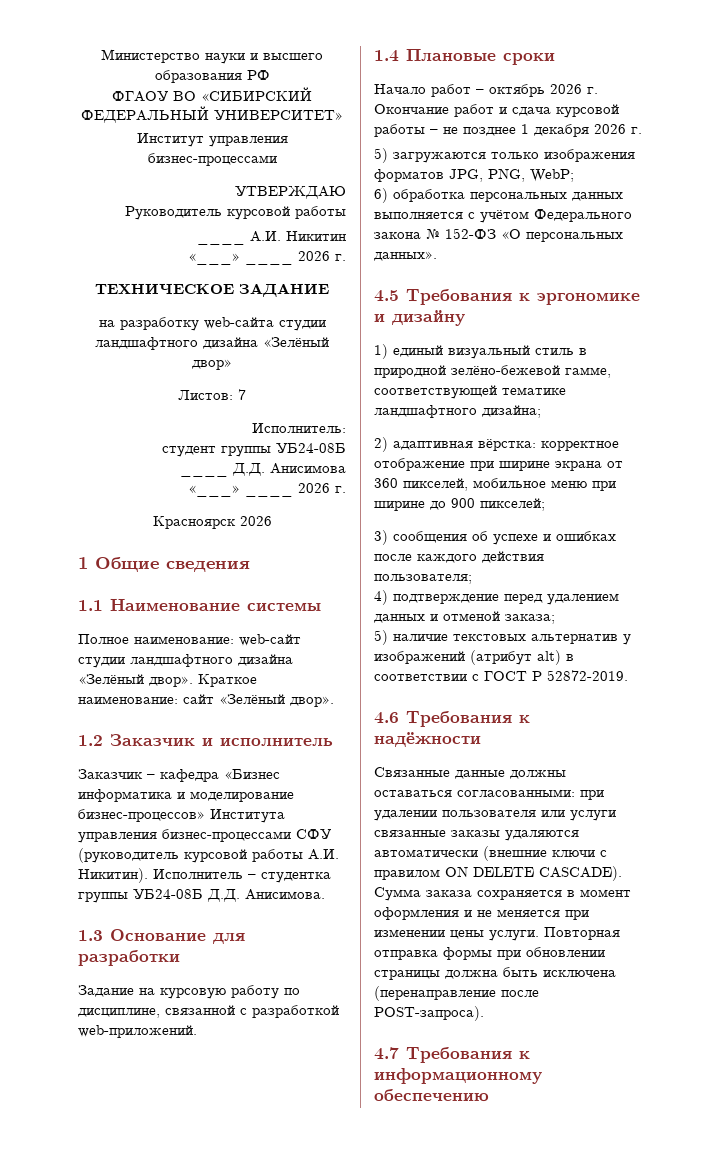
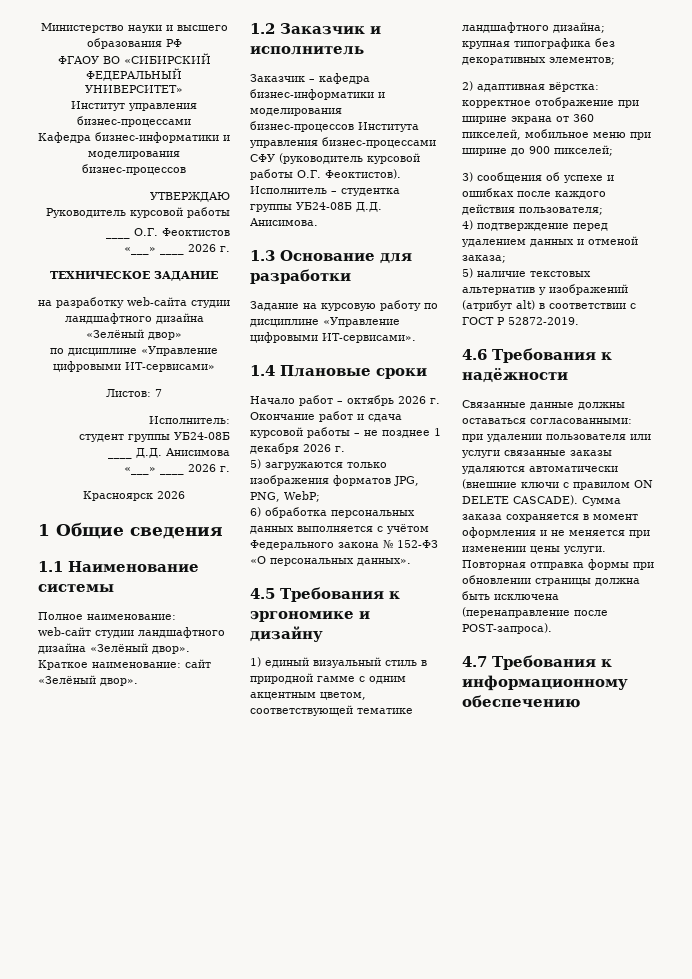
+ Кафедра бизнес-информатики и моделирования бизнес-процессов
- ____ А.И. Никитин
+ ____ О.Г. Феоктистов
+ по дисциплине «Управление цифровыми ИТ-сервисами»
- Заказчик – кафедра «Бизнес информатика и моделирование бизнес-процессов» Института управления бизнес-процессами СФУ (руководитель курсовой работы А.И. Никитин).
+ Заказчик – кафедра бизнес-информатики и моделирования бизнес-процессов Института управления бизнес-процессами СФУ (руководитель курсовой работы О.Г. Феоктистов).
- Задание на курсовую работу по дисциплине, связанной с разработкой web-приложений.
+ Задание на курсовую работу по дисциплине «Управление цифровыми ИТ-сервисами».
- 1) единый визуальный стиль в природной зелёно-бежевой гамме, соответствующей тематике ландшафтного дизайна;
+ 1) единый визуальный стиль в природной гамме с одним акцентным цветом, соответствующей тематике ландшафтного дизайна; крупная типографика без декоративных элементов;

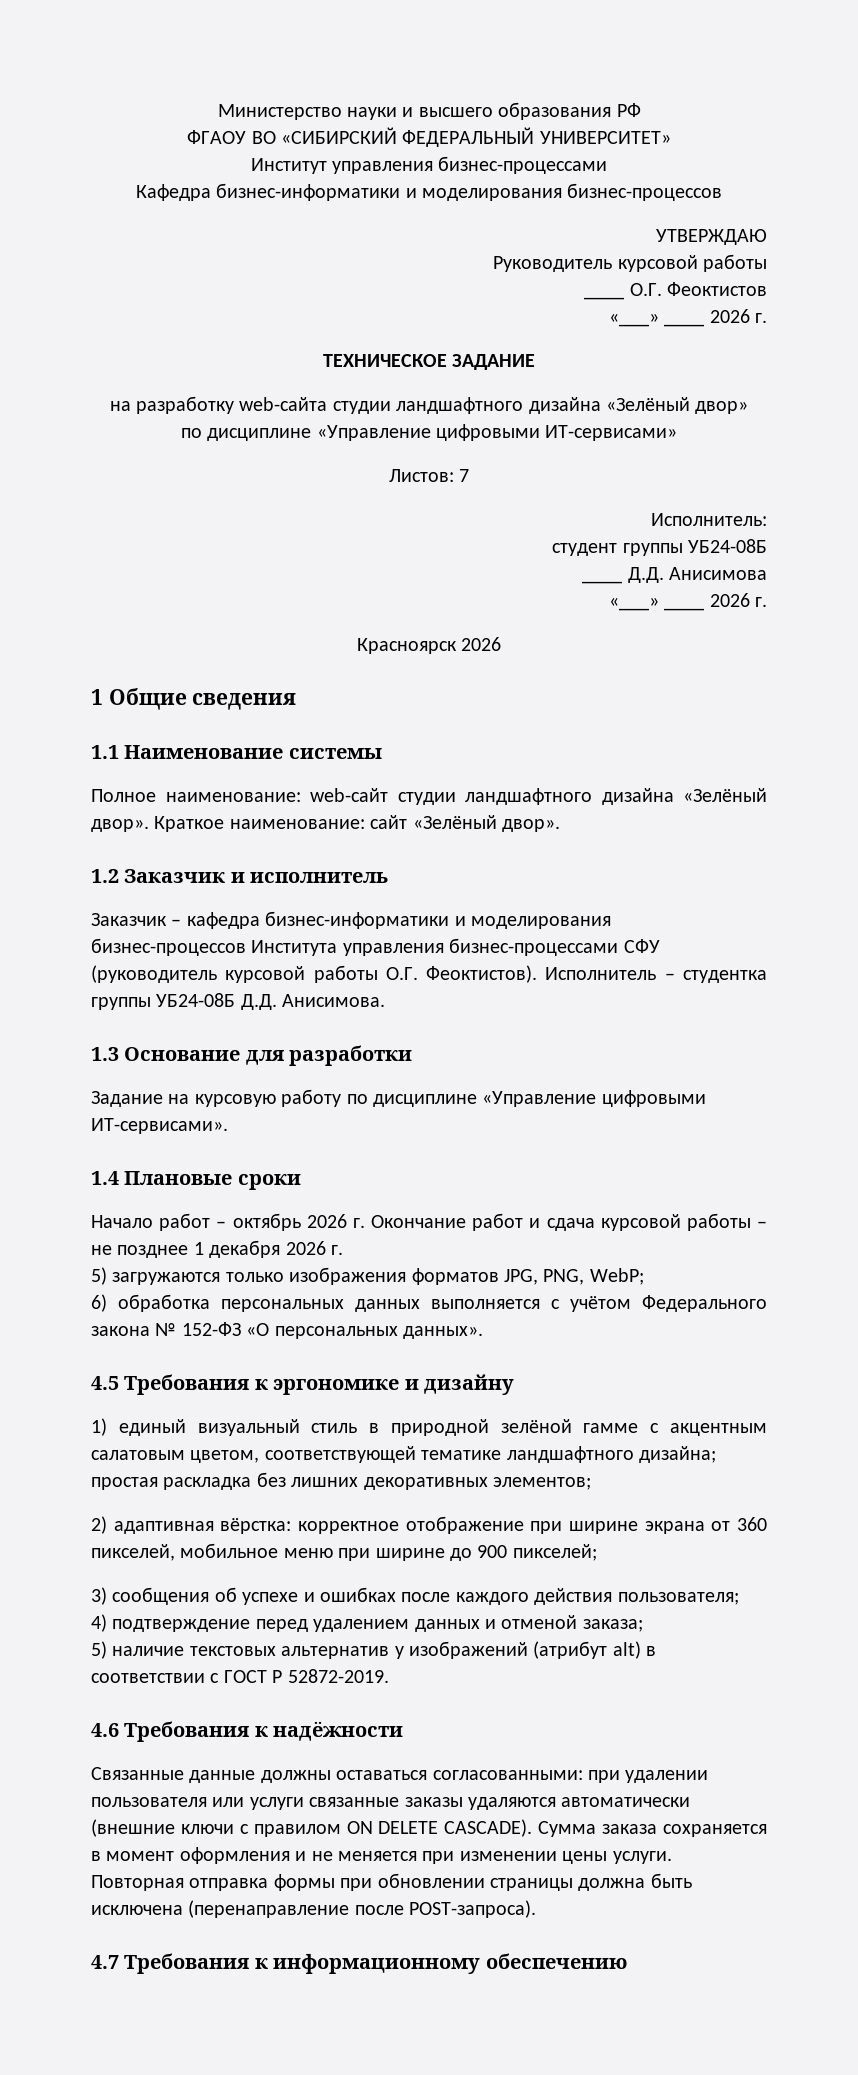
- 1) единый визуальный стиль в природной гамме с одним акцентным цветом, соответствующей тематике ландшафтного дизайна; крупная типографика без декоративных элементов;
+ 1) единый визуальный стиль в природной зелёной гамме с акцентным салатовым цветом, соответствующей тематике ландшафтного дизайна; простая раскладка без лишних декоративных элементов;

